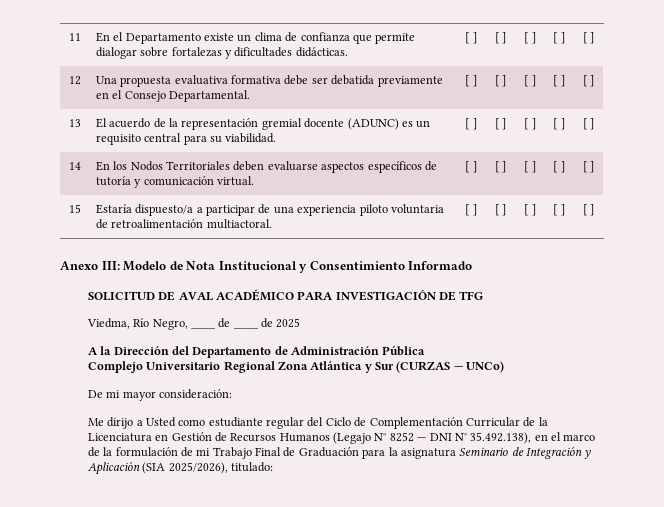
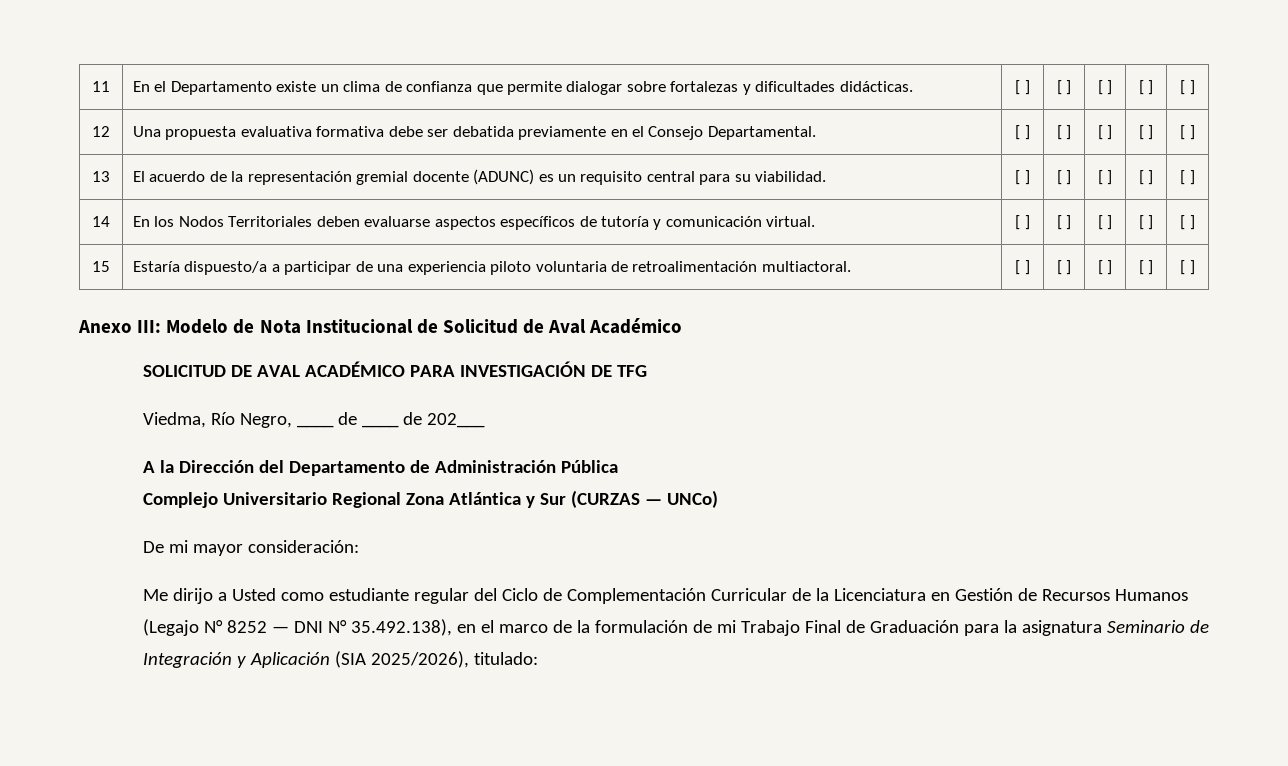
- Anexo III: Modelo de Nota Institucional y Consentimiento Informado
+ Anexo III: Modelo de Nota Institucional de Solicitud de Aval Académico
- Viedma, Río Negro, ____ de ____ de 2025
+ Viedma, Río Negro, ____ de ____ de 202___

